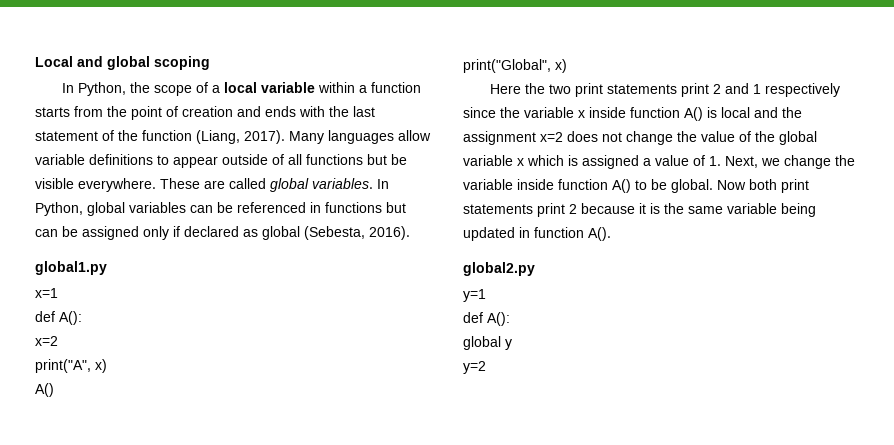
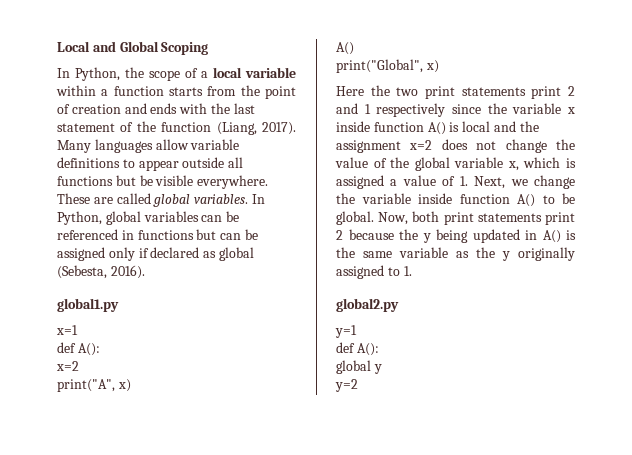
- Local and global scoping
+ Local and Global Scoping
- Many languages allow variable definitions to appear outside of all functions but be visible everywhere.
+ Many languages allow variable definitions to appear outside all functions but be visible everywhere.
- Here the two print statements print 2 and 1 respectively since the variable x inside function A() is local and the assignment x=2 does not change the value of the global variable x which is assigned a value of 1. Next, we change the variable inside function A() to be global.
+ Here the two print statements print 2 and 1 respectively since the variable x inside function A() is local and the assignment x=2 does not change the value of the global variable x, which is assigned a value of 1. Next, we change the variable inside function A() to be global.
- Now both print statements print 2 because it is the same variable being updated in function A().
+ Now, both print statements print 2 because the y being updated in A() is the same variable as the y originally assigned to 1.

